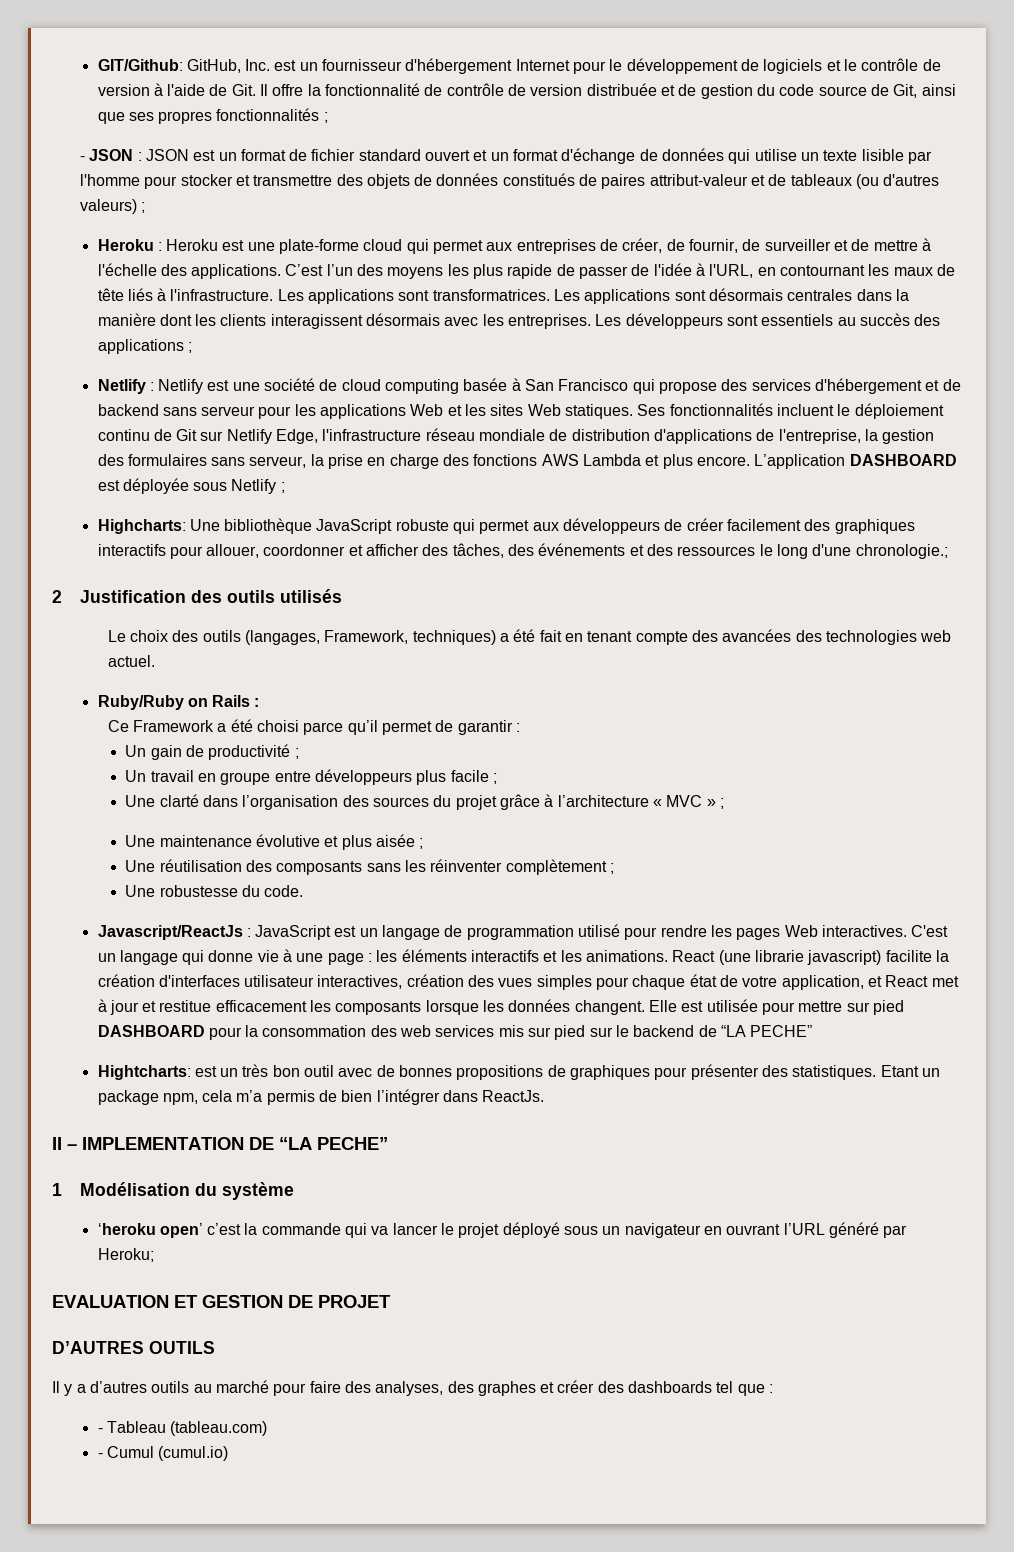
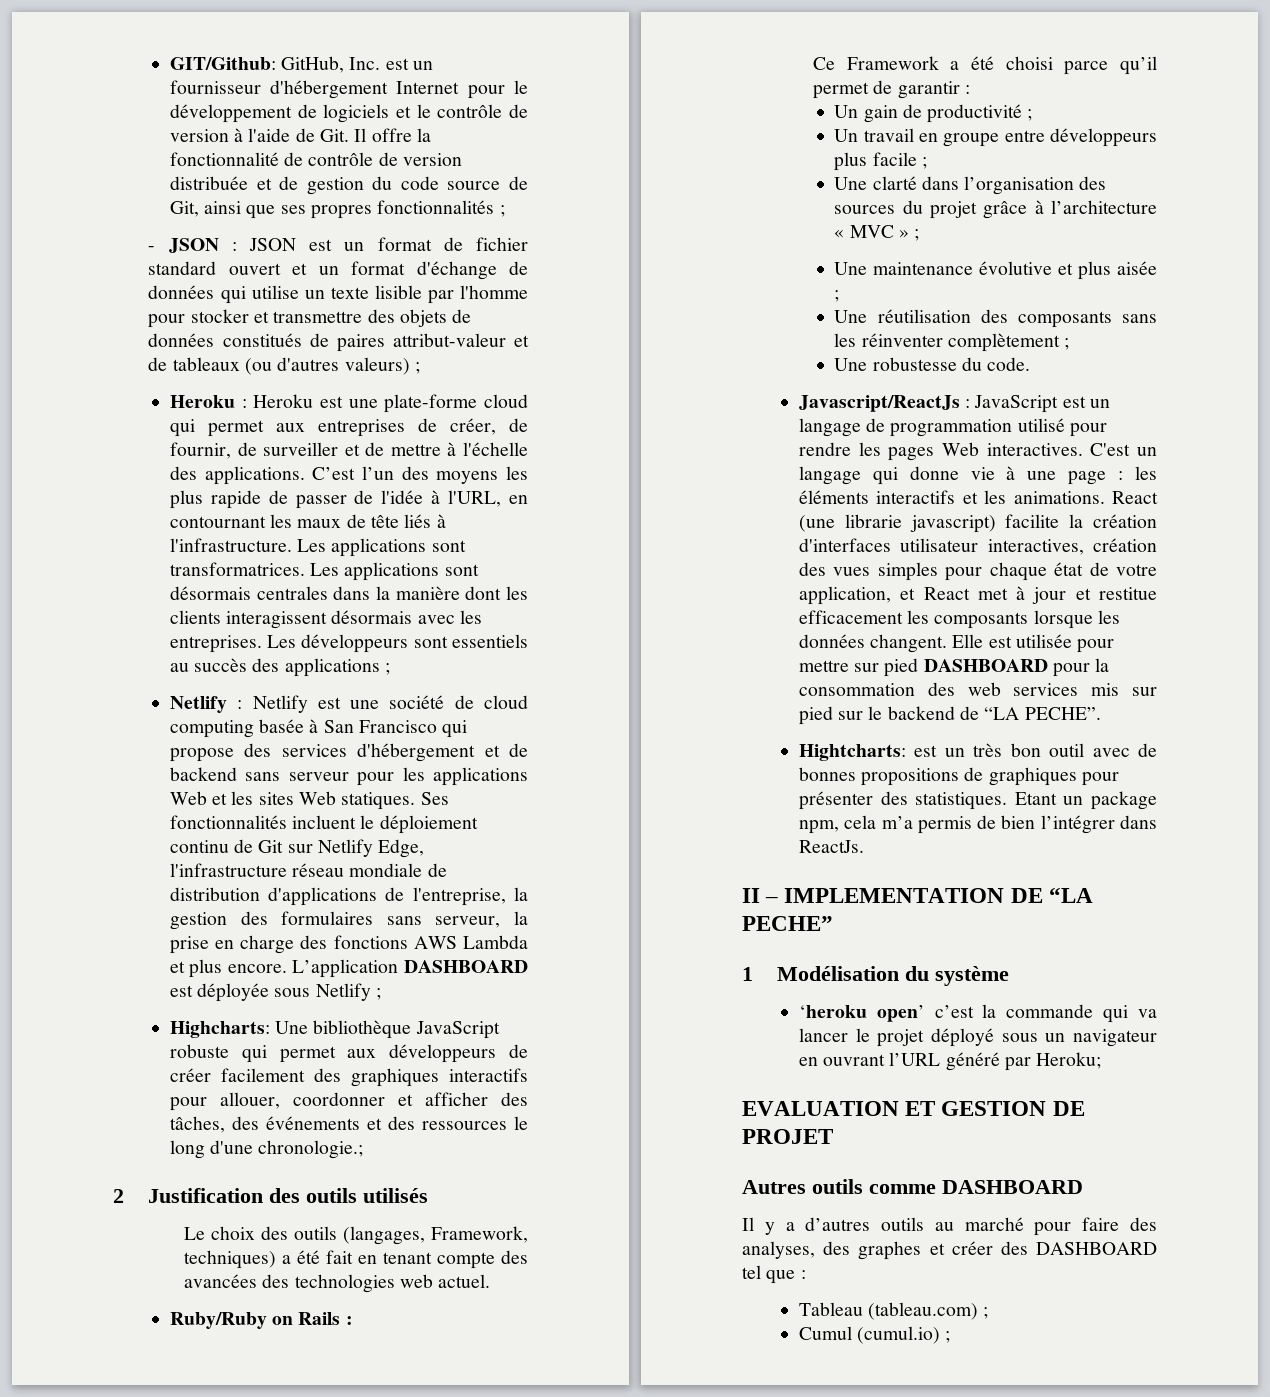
- Elle est utilisée pour mettre sur pied DASHBOARD pour la consommation des web services mis sur pied sur le backend de “LA PECHE”
+ Elle est utilisée pour mettre sur pied DASHBOARD pour la consommation des web services mis sur pied sur le backend de “LA PECHE”.
- D’AUTRES OUTILS
+ Autres outils comme DASHBOARD
- Il y a d’autres outils au marché pour faire des analyses, des graphes et créer des dashboards tel que :
+ Il y a d’autres outils au marché pour faire des analyses, des graphes et créer des DASHBOARD tel que :
- - Tableau (tableau.com)
- - Cumul (cumul.io)
+ Tableau (tableau.com) ;
+ Cumul (cumul.io) ;

